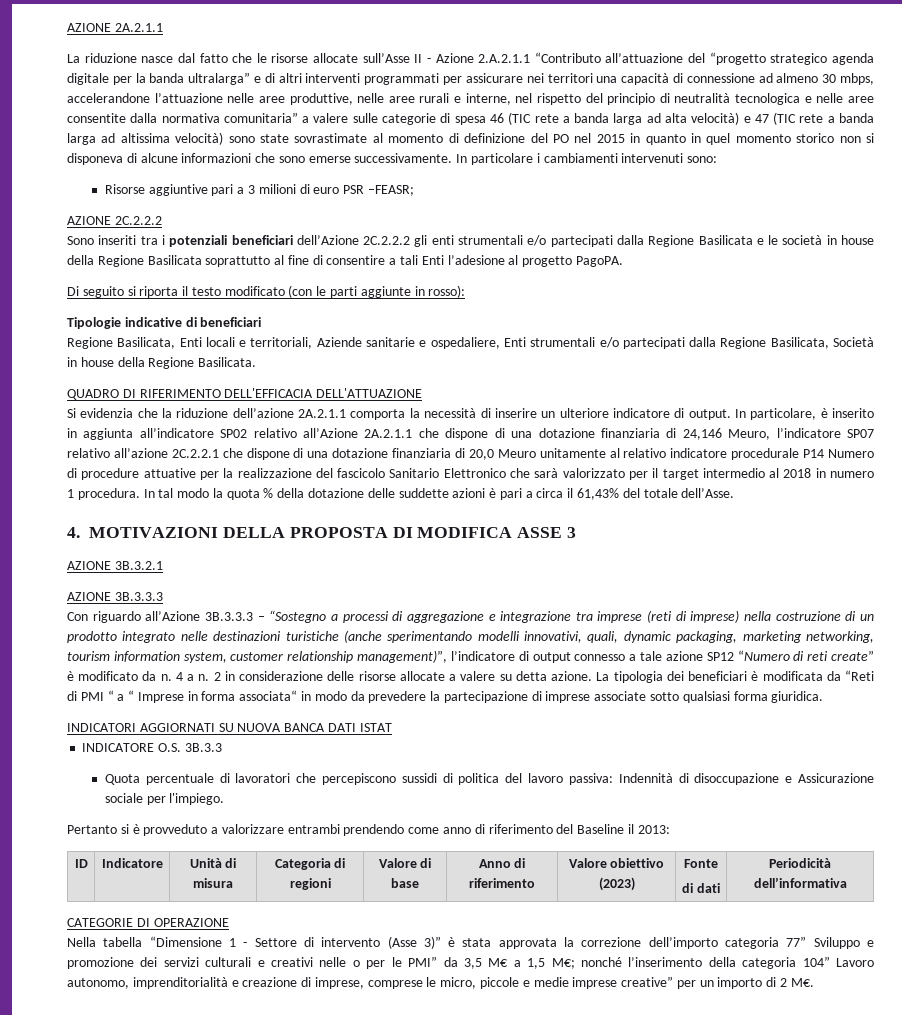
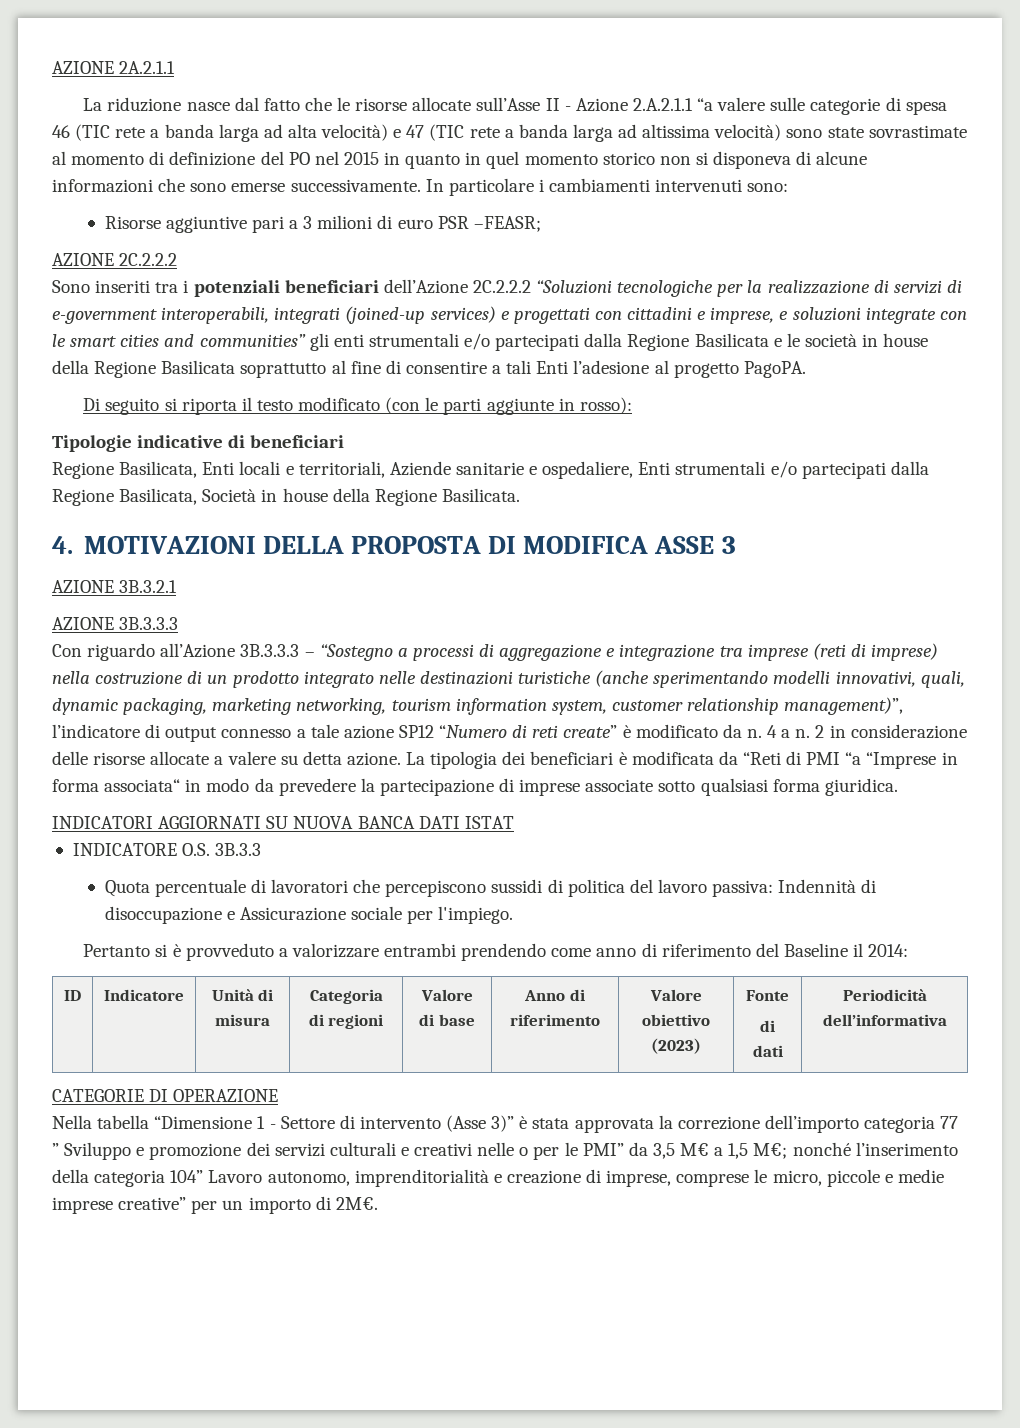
- La riduzione nasce dal fatto che le risorse allocate sull’Asse II - Azione 2.A.2.1.1 “Contributo all’attuazione del “progetto strategico agenda digitale per la banda ultralarga” e di altri interventi programmati per assicurare nei territori una capacità di connessione ad almeno 30 mbps, accelerandone l’attuazione nelle aree produttive, nelle aree rurali e interne, nel rispetto del principio di neutralità tecnologica e nelle aree consentite dalla normativa comunitaria” a valere sulle categorie di spesa 46 (TIC rete a banda larga ad alta velocità) e 47 (TIC rete a banda larga ad altissima velocità) sono state sovrastimate al momento di definizione del PO nel 2015 in quanto in quel momento storico non si disponeva di alcune informazioni che sono emerse successivamente.
+ La riduzione nasce dal fatto che le risorse allocate sull’Asse II - Azione 2.A.2.1.1 “a valere sulle categorie di spesa 46 (TIC rete a banda larga ad alta velocità) e 47 (TIC rete a banda larga ad altissima velocità) sono state sovrastimate al momento di definizione del PO nel 2015 in quanto in quel momento storico non si disponeva di alcune informazioni che sono emerse successivamente.
- Sono inseriti tra i potenziali beneficiari dell’Azione 2C.2.2.2 gli enti strumentali e/o partecipati dalla Regione Basilicata e le società in house della Regione Basilicata soprattutto al fine di consentire a tali Enti l’adesione al progetto PagoPA.
+ Sono inseriti tra i potenziali beneficiari dell’Azione 2C.2.2.2 “Soluzioni tecnologiche per la realizzazione di servizi di e-government interoperabili, integrati (joined-up services) e progettati con cittadini e imprese, e soluzioni integrate con le smart cities and communities” gli enti strumentali e/o partecipati dalla Regione Basilicata e le società in house della Regione Basilicata soprattutto al fine di consentire a tali Enti l’adesione al progetto PagoPA.
- QUADRO DI RIFERIMENTO DELL'EFFICACIA DELL'ATTUAZIONE
- Si evidenzia che la riduzione dell’azione 2A.2.1.1 comporta la necessità di inserire un ulteriore indicatore di output. In particolare, è inserito in aggiunta all’indicatore SP02 relativo all’Azione 2A.2.1.1 che dispone di una dotazione finanziaria di 24,146 Meuro, l’indicatore SP07 relativo all’azione 2C.2.2.1 che dispone di una dotazione finanziaria di 20,0 Meuro unitamente al relativo indicatore procedurale P14 Numero di procedure attuative per la realizzazione del fascicolo Sanitario Elettronico che sarà valorizzato per il target intermedio al 2018 in numero 1 procedura. In tal modo la quota % della dotazione delle suddette azioni è pari a circa il 61,43% del totale dell’Asse.
- La tipologia dei beneficiari è modificata da “Reti di PMI “ a “ Imprese in forma associata“ in modo da prevedere la partecipazione di imprese associate sotto qualsiasi forma giuridica.
+ La tipologia dei beneficiari è modificata da “Reti di PMI “a “Imprese in forma associata“ in modo da prevedere la partecipazione di imprese associate sotto qualsiasi forma giuridica.
- Pertanto si è provveduto a valorizzare entrambi prendendo come anno di riferimento del Baseline il 2013:
+ Pertanto si è provveduto a valorizzare entrambi prendendo come anno di riferimento del Baseline il 2014:
- Nella tabella “Dimensione 1 - Settore di intervento (Asse 3)” è stata approvata la correzione dell’importo categoria 77” Sviluppo e promozione dei servizi culturali e creativi nelle o per le PMI” da 3,5 M€ a 1,5 M€; nonché l’inserimento della categoria 104” Lavoro autonomo, imprenditorialità e creazione di imprese, comprese le micro, piccole e medie imprese creative” per un importo di 2 M€.
+ Nella tabella “Dimensione 1 - Settore di intervento (Asse 3)” è stata approvata la correzione dell’importo categoria 77 ” Sviluppo e promozione dei servizi culturali e creativi nelle o per le PMI” da 3,5 M€ a 1,5 M€; nonché l’inserimento della categoria 104” Lavoro autonomo, imprenditorialità e creazione di imprese, comprese le micro, piccole e medie imprese creative” per un importo di 2M€.

